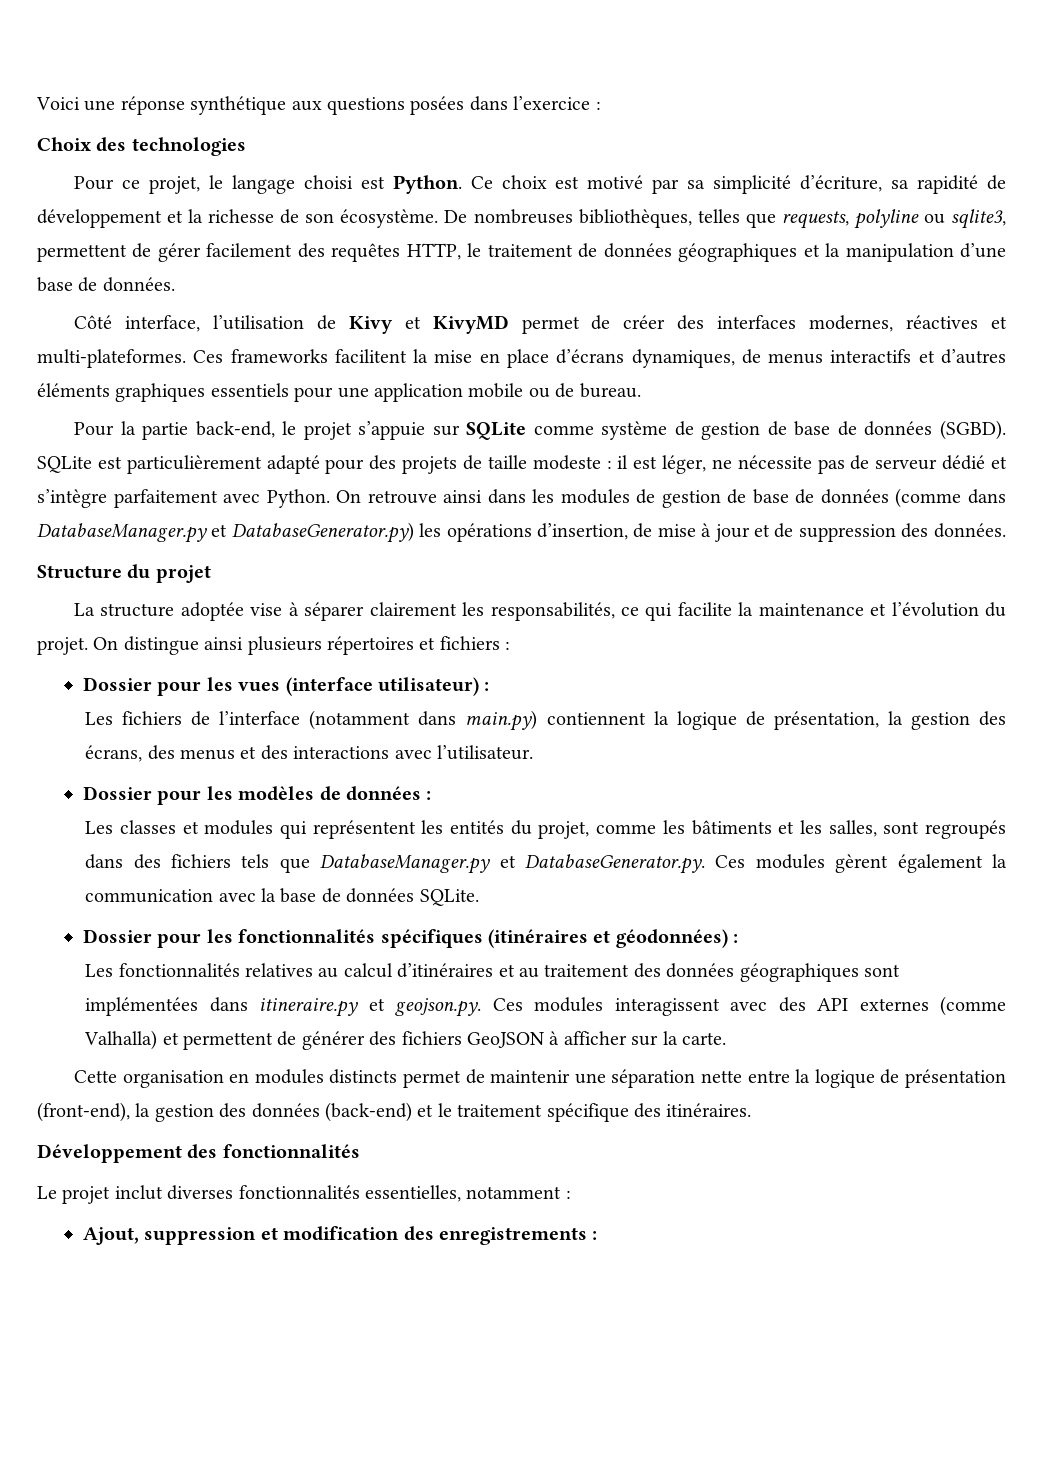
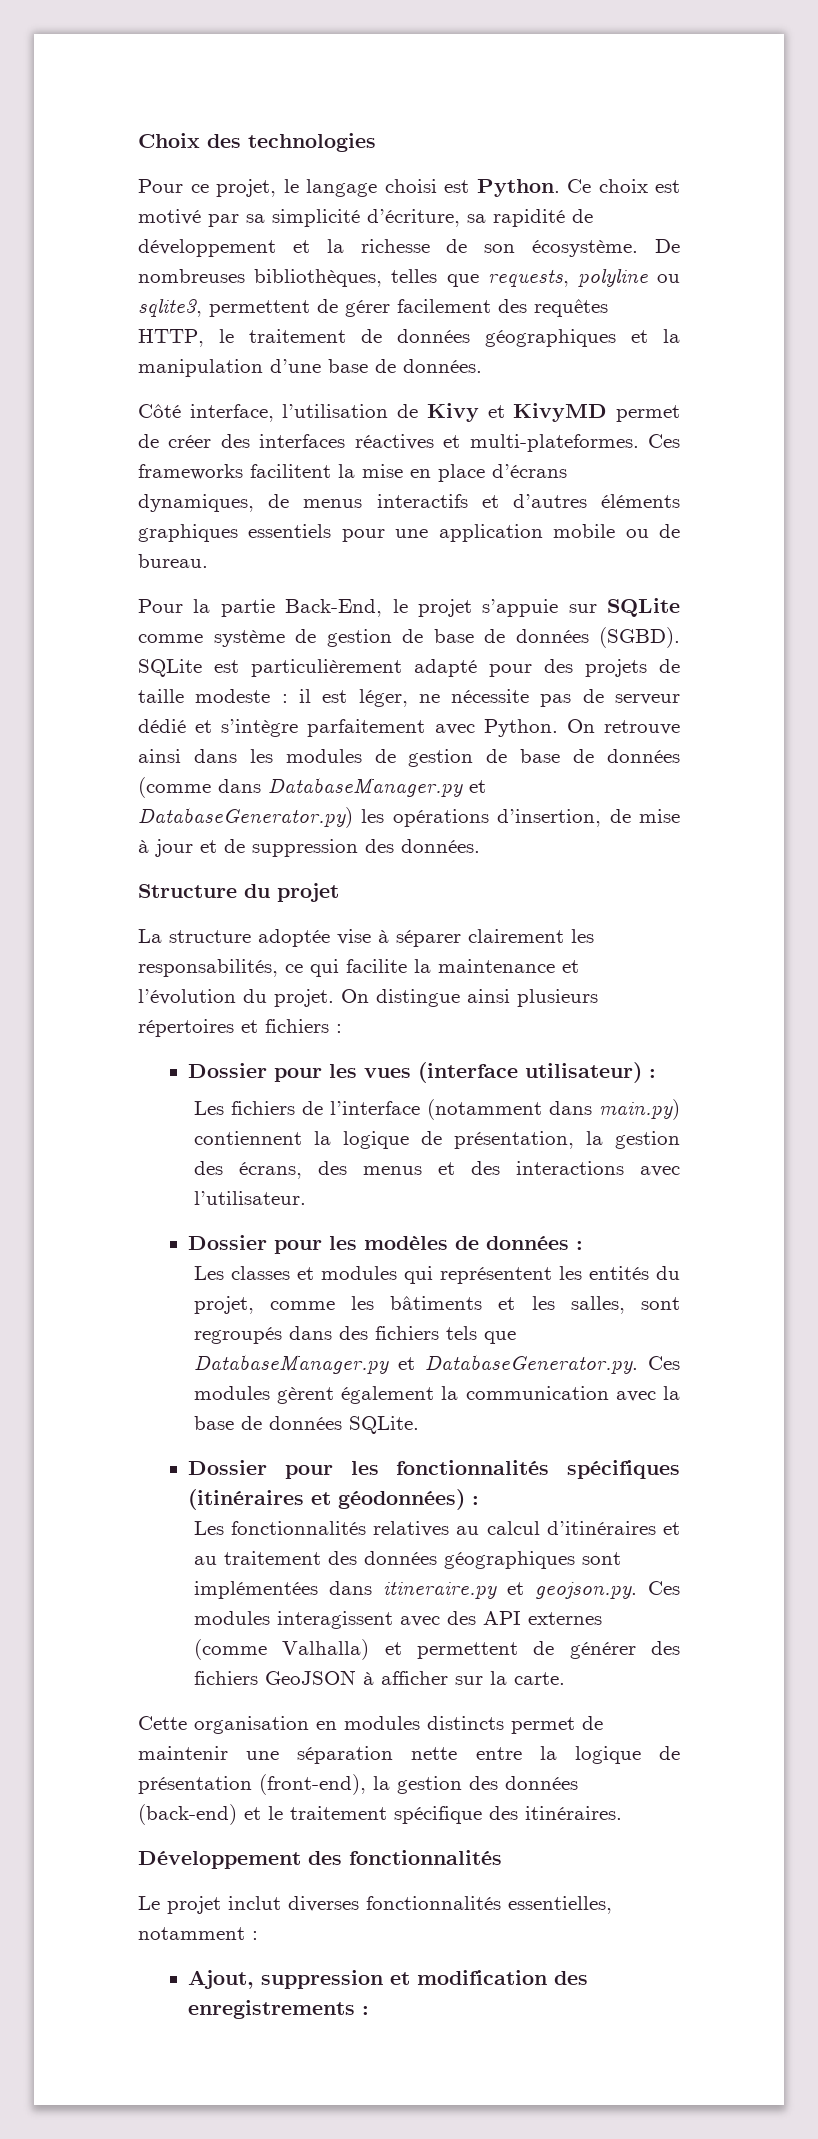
- Voici une réponse synthétique aux questions posées dans l’exercice :
- Côté interface, l’utilisation de Kivy et KivyMD permet de créer des interfaces modernes, réactives et multi-plateformes.
+ Côté interface, l’utilisation de Kivy et KivyMD permet de créer des interfaces réactives et multi-plateformes.
- Pour la partie back-end, le projet s’appuie sur SQLite comme système de gestion de base de données (SGBD).
+ Pour la partie Back-End, le projet s’appuie sur SQLite comme système de gestion de base de données (SGBD).

